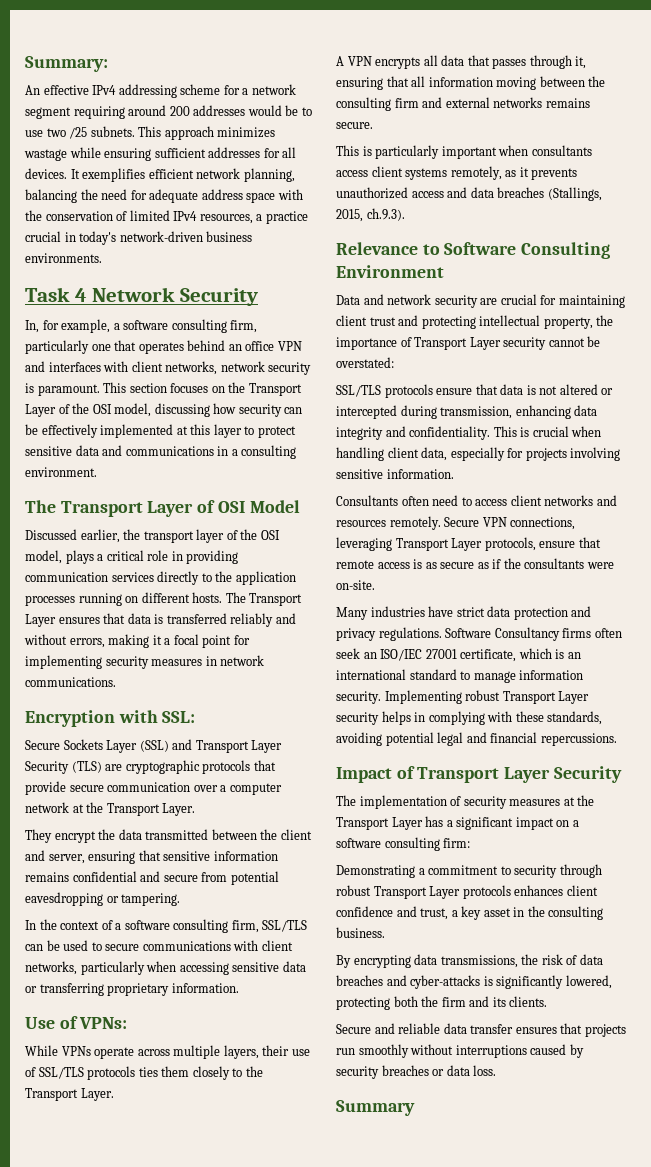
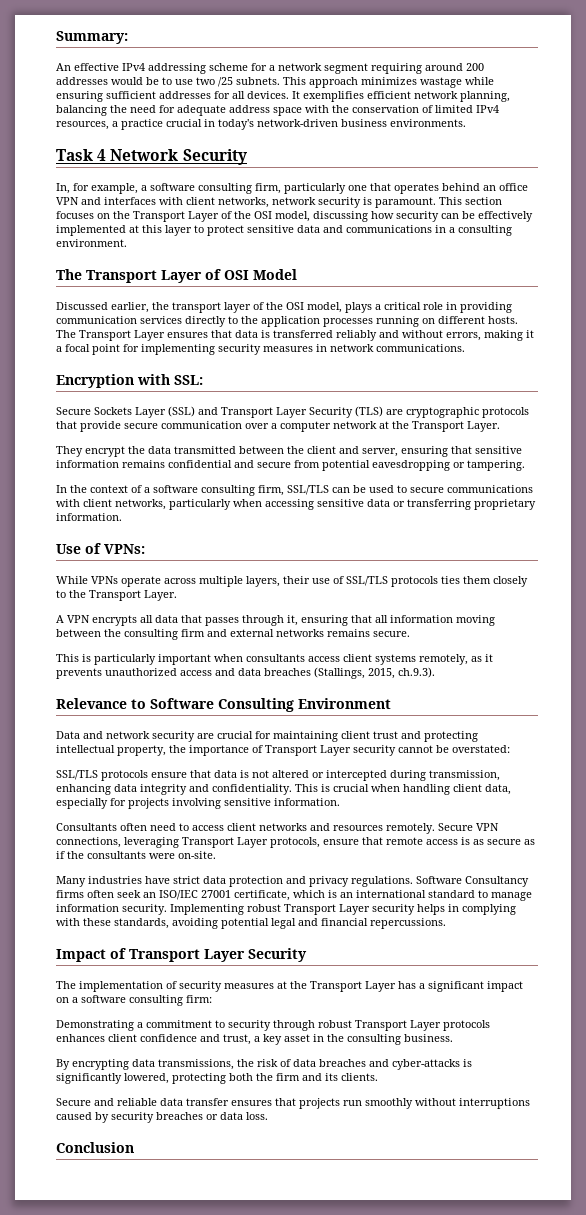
- Summary
+ Conclusion

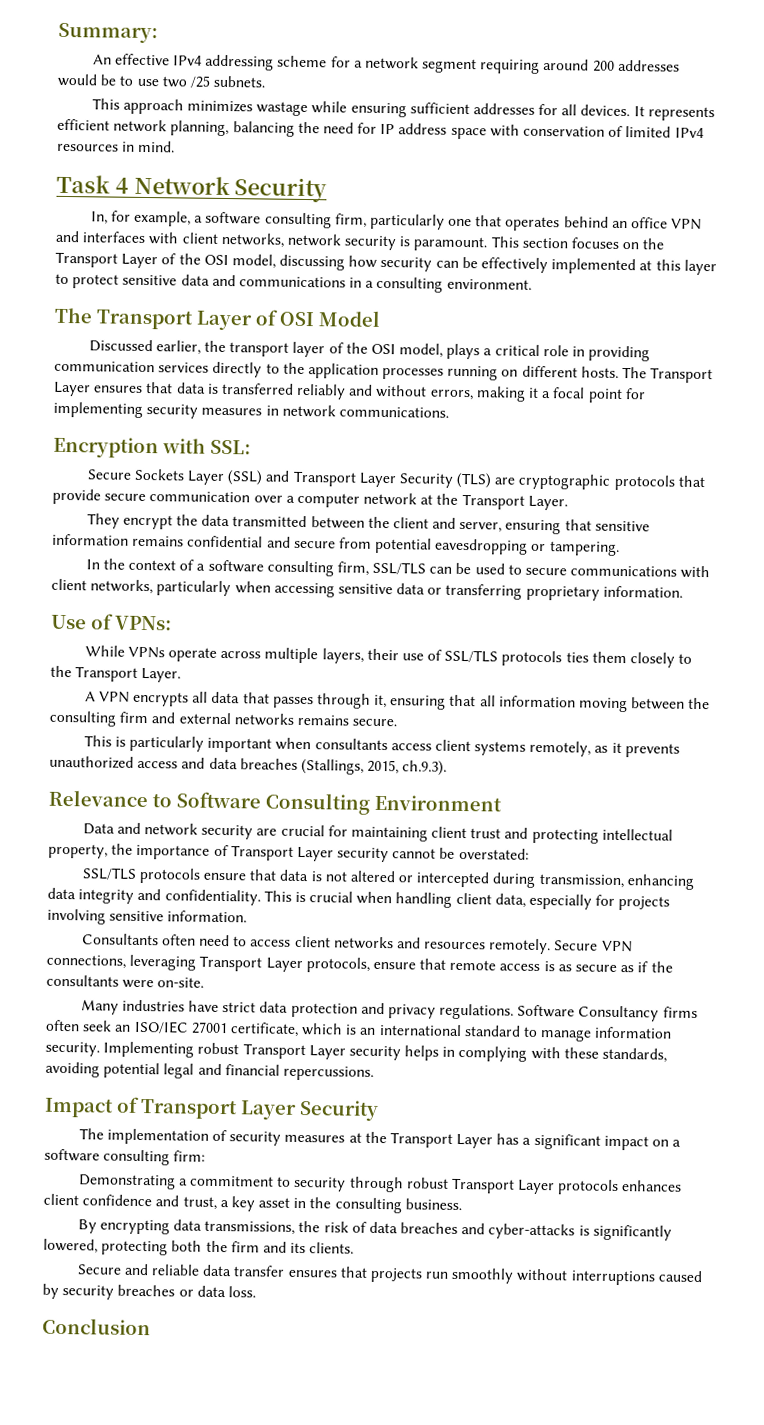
- An effective IPv4 addressing scheme for a network segment requiring around 200 addresses would be to use two /25 subnets. This approach minimizes wastage while ensuring sufficient addresses for all devices.
+ An effective IPv4 addressing scheme for a network segment requiring around 200 addresses would be to use two /25 subnets.
+ This approach minimizes wastage while ensuring sufficient addresses for all devices.
- It exemplifies efficient network planning, balancing the need for adequate address space with the conservation of limited IPv4 resources, a practice crucial in today's network-driven business environments.
+ It represents efficient network planning, balancing the need for IP address space with conservation of limited IPv4 resources in mind.

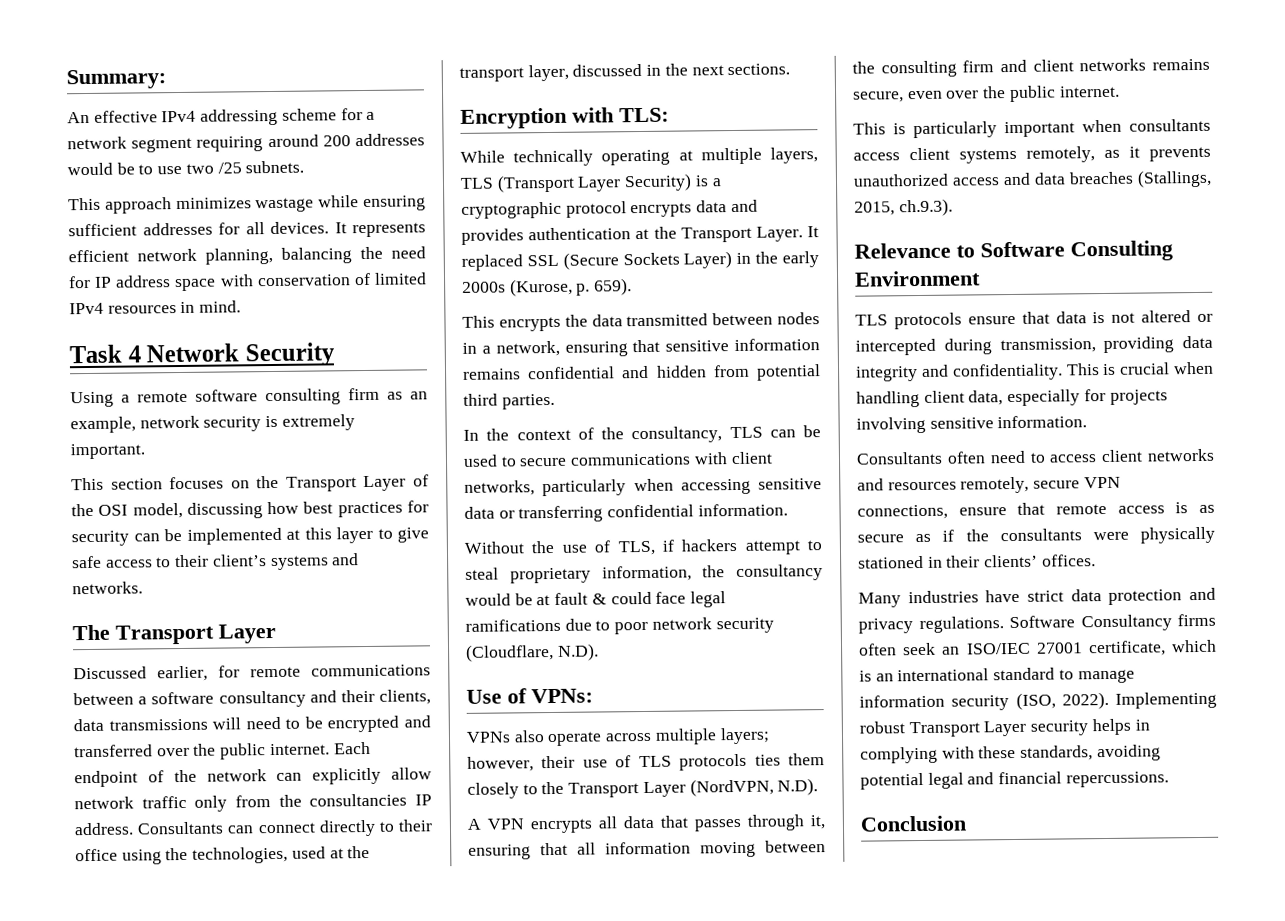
- In, for example, a software consulting firm, particularly one that operates behind an office VPN and interfaces with client networks, network security is paramount. This section focuses on the Transport Layer of the OSI model, discussing how security can be effectively implemented at this layer to protect sensitive data and communications in a consulting environment.
- The Transport Layer of OSI Model
+ Using a remote software consulting firm as an example, network security is extremely important.
+ This section focuses on the Transport Layer of the OSI model, discussing how best practices for security can be implemented at this layer to give safe access to their client’s systems and networks.
+ The Transport Layer
- Discussed earlier, the transport layer of the OSI model, plays a critical role in providing communication services directly to the application processes running on different hosts. The Transport Layer ensures that data is transferred reliably and without errors, making it a focal point for implementing security measures in network communications.
- Encryption with SSL:
- Secure Sockets Layer (SSL) and Transport Layer Security (TLS) are cryptographic protocols that provide secure communication over a computer network at the Transport Layer.
- They encrypt the data transmitted between the client and server, ensuring that sensitive information remains confidential and secure from potential eavesdropping or tampering.
+ Discussed earlier, for remote communications between a software consultancy and their clients, data transmissions will need to be encrypted and transferred over the public internet. Each endpoint of the network can explicitly allow network traffic only from the consultancies IP address. Consultants can connect directly to their office using the technologies, used at the transport layer, discussed in the next sections.
+ Encryption with TLS:
+ While technically operating at multiple layers, TLS (Transport Layer Security) is a cryptographic protocol encrypts data and provides authentication at the Transport Layer. It replaced SSL (Secure Sockets Layer) in the early 2000s (Kurose, p. 659).
+ This encrypts the data transmitted between nodes in a network, ensuring that sensitive information remains confidential and hidden from potential third parties.
- In the context of a software consulting firm, SSL/TLS can be used to secure communications with client networks, particularly when accessing sensitive data or transferring proprietary information.
+ In the context of the consultancy, TLS can be used to secure communications with client networks, particularly when accessing sensitive data or transferring confidential information.
+ Without the use of TLS, if hackers attempt to steal proprietary information, the consultancy would be at fault & could face legal ramifications due to poor network security (Cloudflare, N.D).
- While VPNs operate across multiple layers, their use of SSL/TLS protocols ties them closely to the Transport Layer.
+ VPNs also operate across multiple layers; however, their use of TLS protocols ties them closely to the Transport Layer (NordVPN, N.D).
- A VPN encrypts all data that passes through it, ensuring that all information moving between the consulting firm and external networks remains secure.
+ A VPN encrypts all data that passes through it, ensuring that all information moving between the consulting firm and client networks remains secure, even over the public internet.
- Data and network security are crucial for maintaining client trust and protecting intellectual property, the importance of Transport Layer security cannot be overstated:
- SSL/TLS protocols ensure that data is not altered or intercepted during transmission, enhancing data integrity and confidentiality.
+ TLS protocols ensure that data is not altered or intercepted during transmission, providing data integrity and confidentiality.
- Consultants often need to access client networks and resources remotely. Secure VPN connections, leveraging Transport Layer protocols, ensure that remote access is as secure as if the consultants were on-site.
+ Consultants often need to access client networks and resources remotely, secure VPN connections, ensure that remote access is as secure as if the consultants were physically stationed in their clients’ offices.
- Software Consultancy firms often seek an ISO/IEC 27001 certificate, which is an international standard to manage information security.
+ Software Consultancy firms often seek an ISO/IEC 27001 certificate, which is an international standard to manage information security (ISO, 2022).
- Impact of Transport Layer Security
- The implementation of security measures at the Transport Layer has a significant impact on a software consulting firm:
- Demonstrating a commitment to security through robust Transport Layer protocols enhances client confidence and trust, a key asset in the consulting business.
- By encrypting data transmissions, the risk of data breaches and cyber-attacks is significantly lowered, protecting both the firm and its clients.
- Secure and reliable data transfer ensures that projects run smoothly without interruptions caused by security breaches or data loss.

